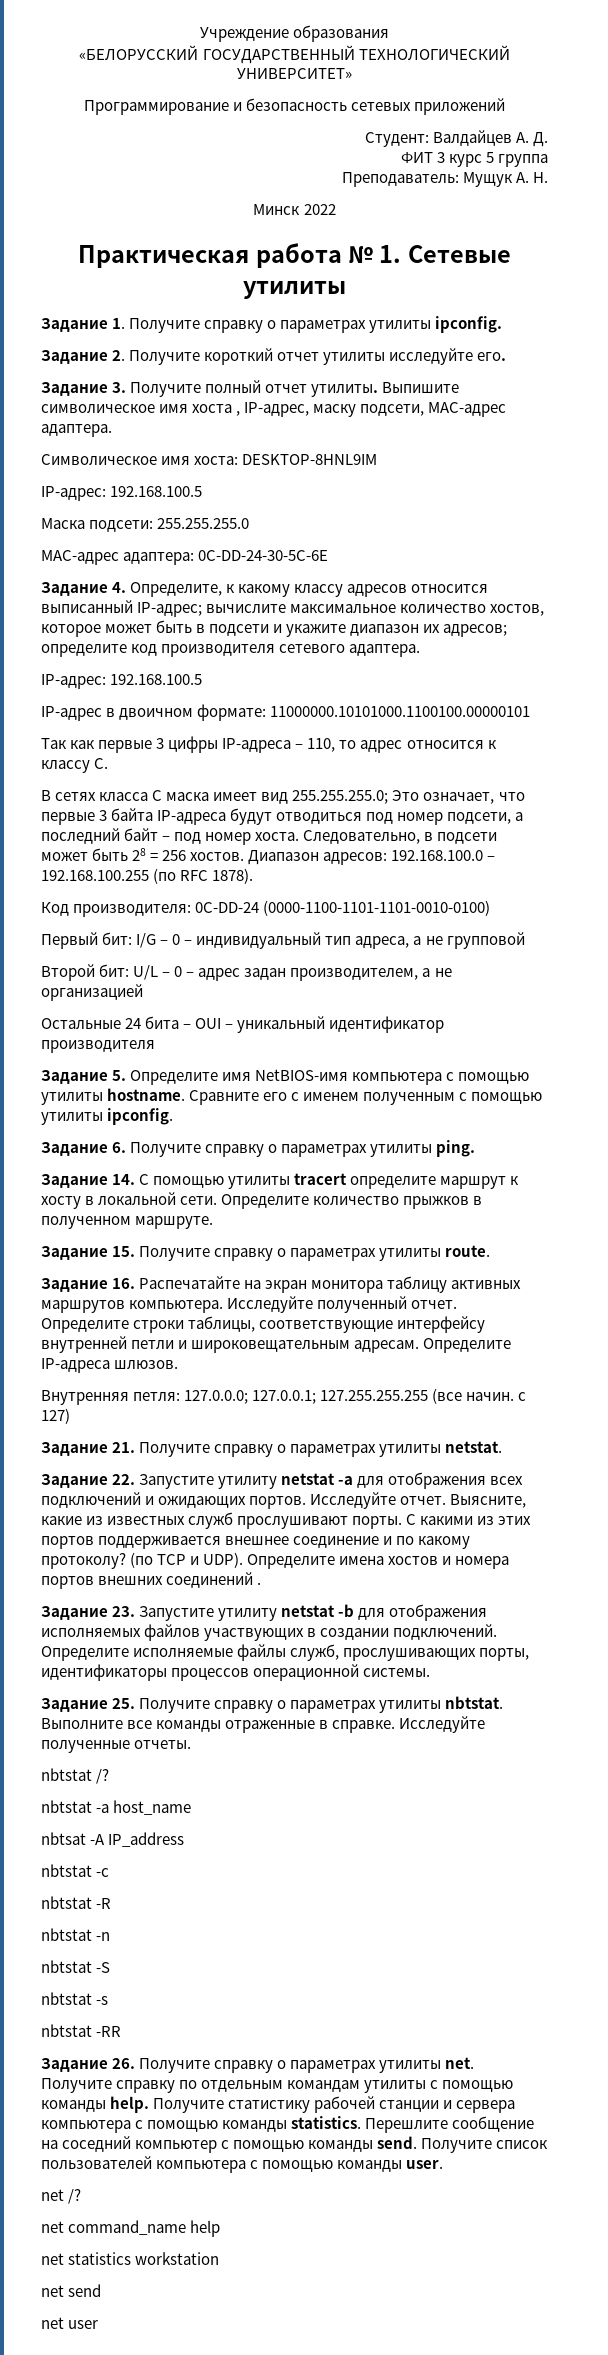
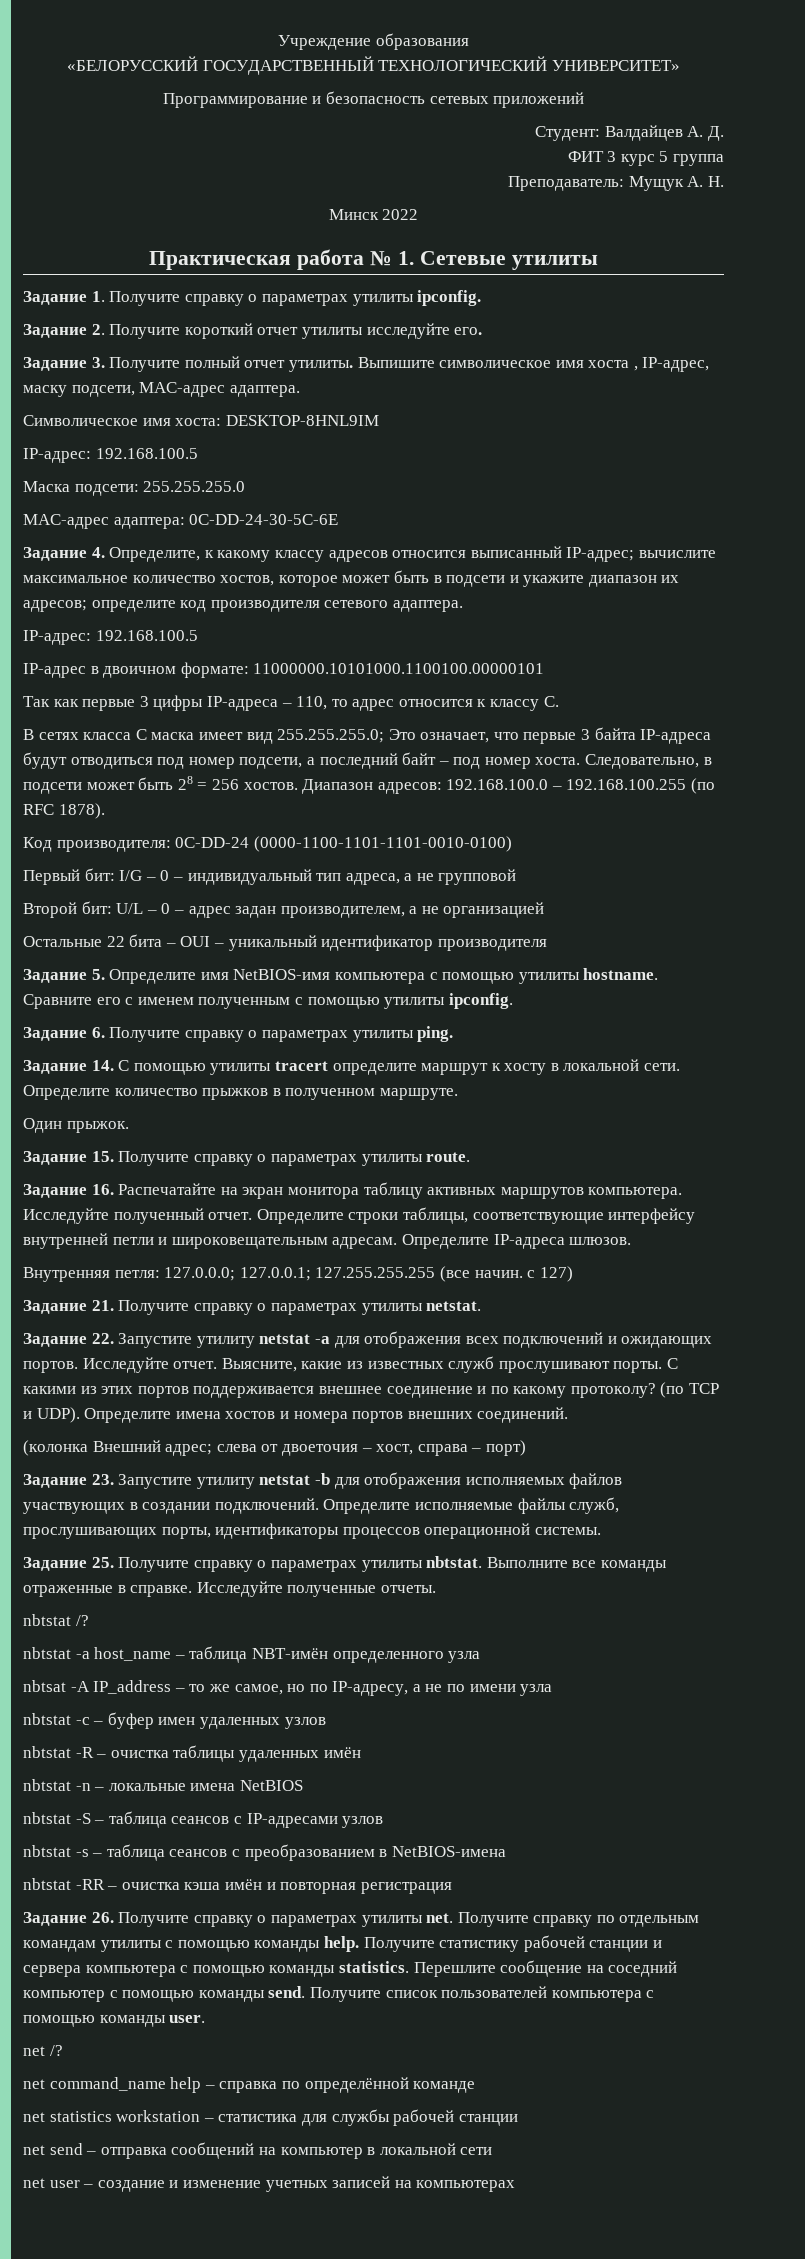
- Остальные 24 бита – OUI – уникальный идентификатор производителя
+ Остальные 22 бита – OUI – уникальный идентификатор производителя
+ Один прыжок.
- Определите имена хостов и номера портов внешних соединений .
+ Определите имена хостов и номера портов внешних соединений.
+ (колонка Внешний адрес; слева от двоеточия – хост, справа – порт)
- nbtstat -a host_name
- nbtsat -A IP_address
- nbtstat -c
- nbtstat -R
- nbtstat -n
- nbtstat -S
- nbtstat -s
- nbtstat -RR
+ nbtstat -a host_name – таблица NBT-имён определенного узла
+ nbtsat -A IP_address – то же самое, но по IP-адресу, а не по имени узла
+ nbtstat -c – буфер имен удаленных узлов
+ nbtstat -R – очистка таблицы удаленных имён
+ nbtstat -n – локальные имена NetBIOS
+ nbtstat -S – таблица сеансов с IP-адресами узлов
+ nbtstat -s – таблица сеансов с преобразованием в NetBIOS-имена
+ nbtstat -RR – очистка кэша имён и повторная регистрация
- net command_name help
- net statistics workstation
- net send
- net user
+ net command_name help – справка по определённой команде
+ net statistics workstation – статистика для службы рабочей станции
+ net send – отправка сообщений на компьютер в локальной сети
+ net user – создание и изменение учетных записей на компьютерах

